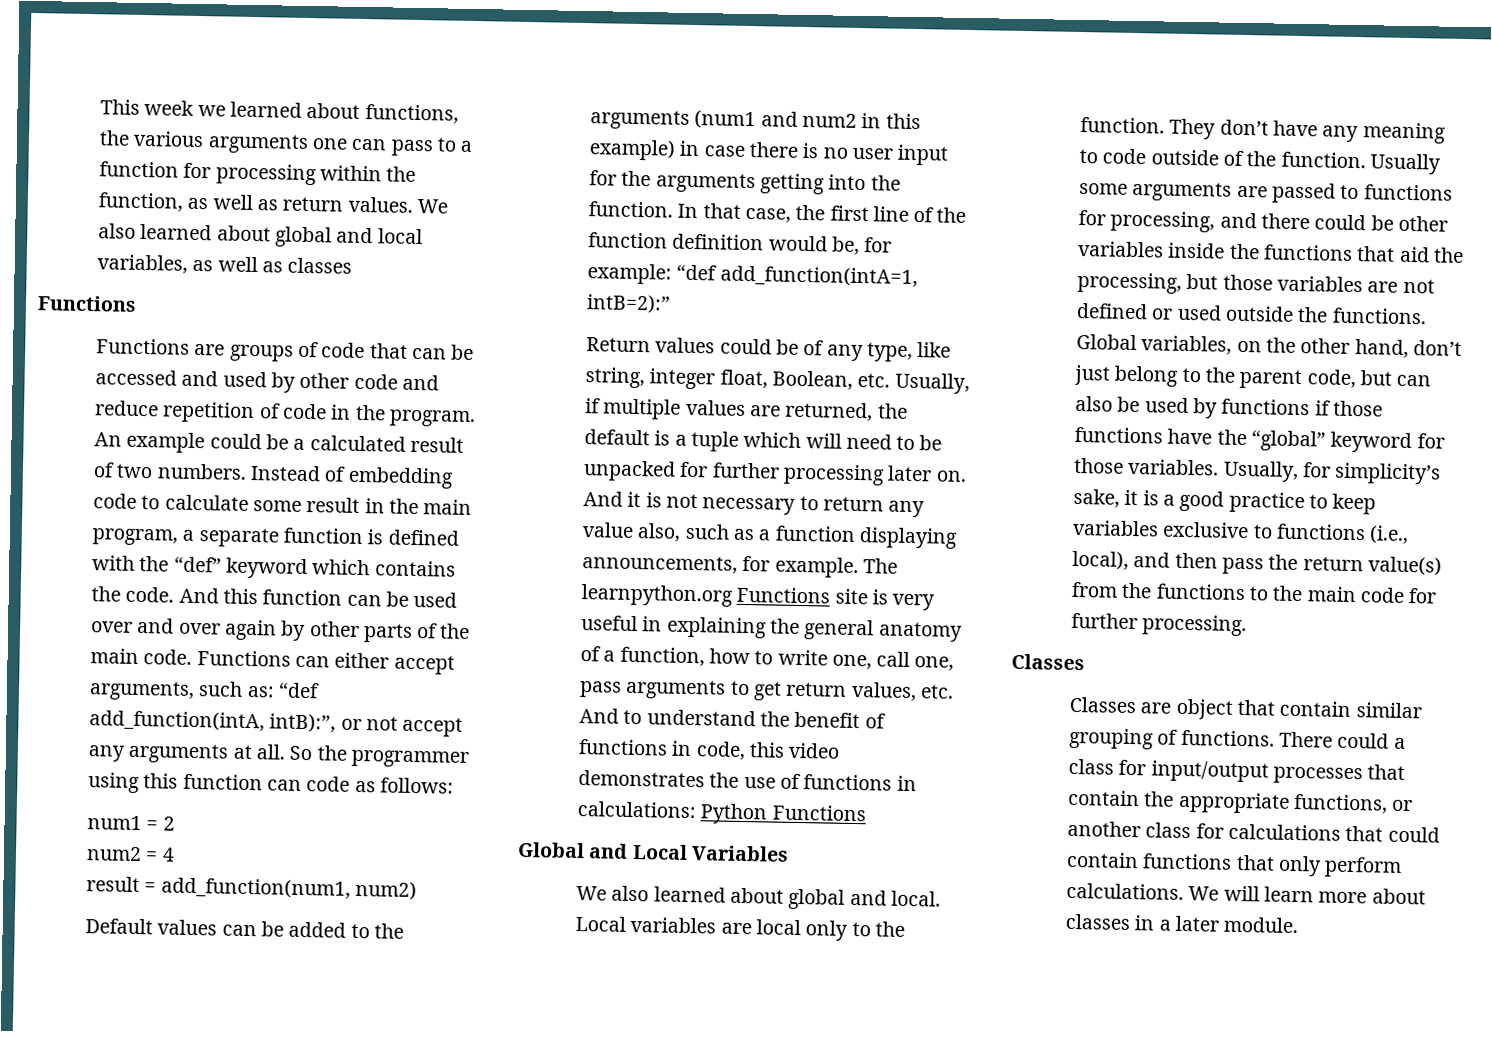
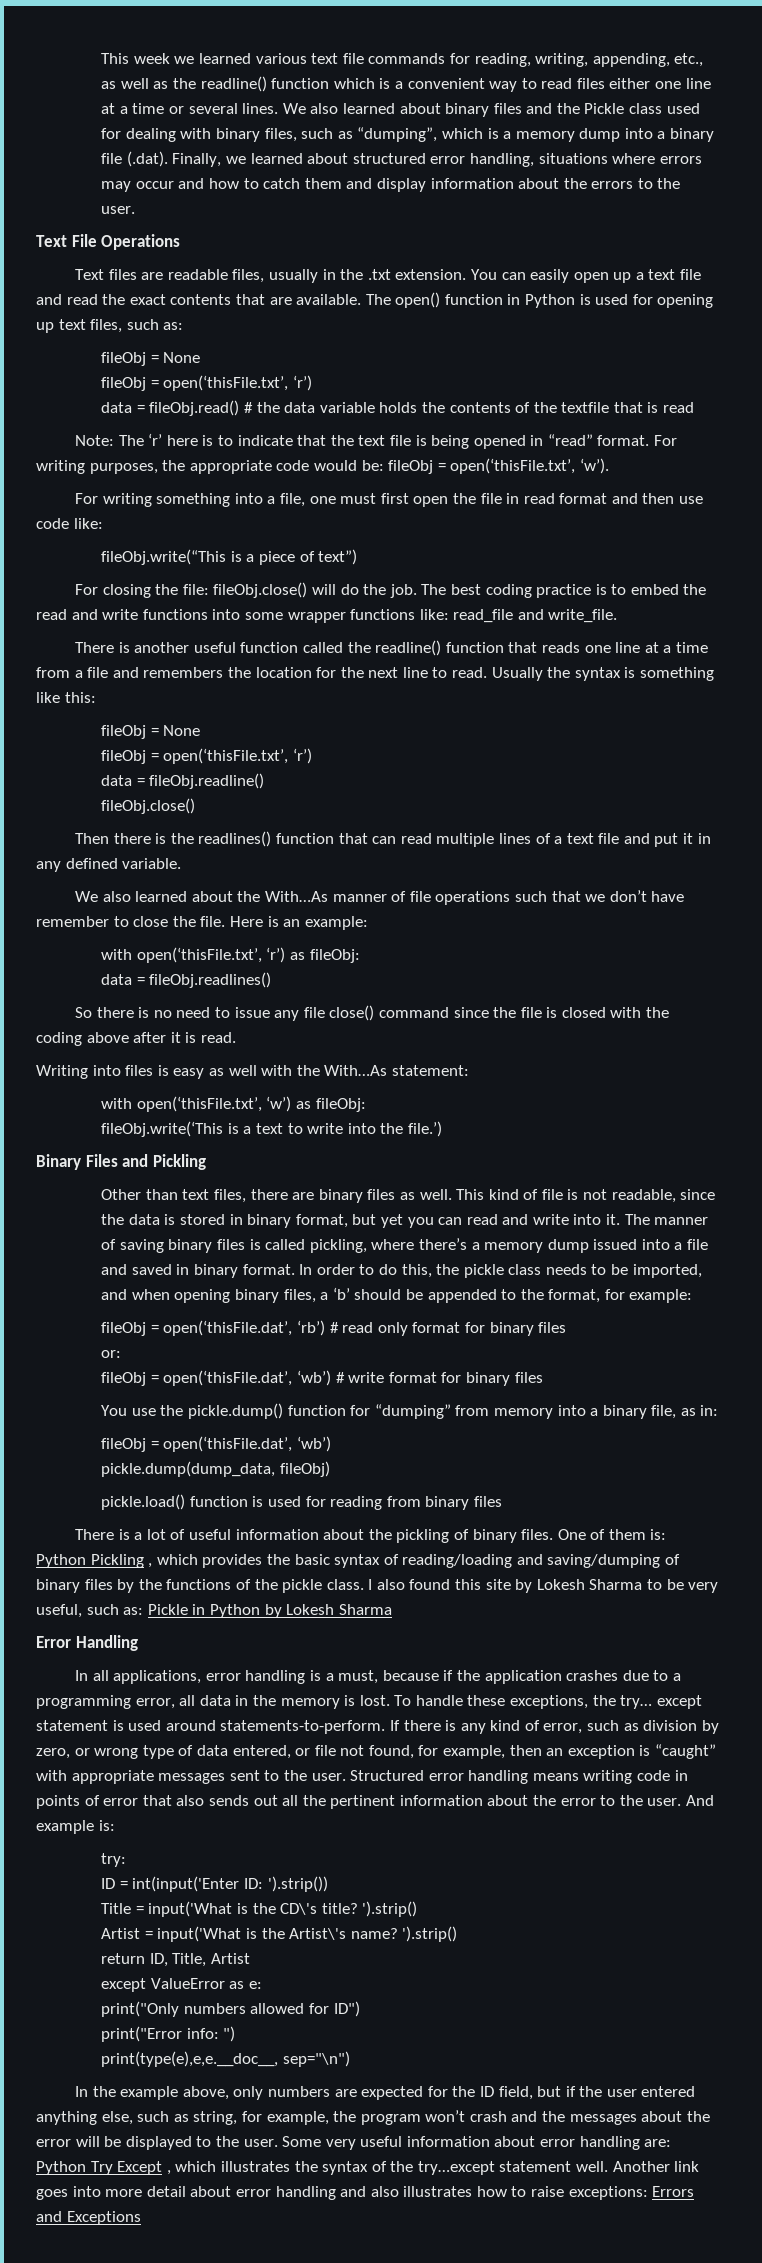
- This week we learned about functions, the various arguments one can pass to a function for processing within the function, as well as return values. We also learned about global and local variables, as well as classes
- Functions
- Functions are groups of code that can be accessed and used by other code and reduce repetition of code in the program. An example could be a calculated result of two numbers. Instead of embedding code to calculate some result in the main program, a separate function is defined with the “def” keyword which contains the code. And this function can be used over and over again by other parts of the main code. Functions can either accept arguments, such as: “def add_function(intA, intB):”, or not accept any arguments at all. So the programmer using this function can code as follows:
- num1 = 2
- num2 = 4
- result = add_function(num1, num2)
- Default values can be added to the arguments (num1 and num2 in this example) in case there is no user input for the arguments getting into the function. In that case, the first line of the function definition would be, for example: “def add_function(intA=1, intB=2):”
- Return values could be of any type, like string, integer float, Boolean, etc. Usually, if multiple values are returned, the default is a tuple which will need to be unpacked for further processing later on. And it is not necessary to return any value also, such as a function displaying announcements, for example. The learnpython.org Functions site is very useful in explaining the general anatomy of a function, how to write one, call one, pass arguments to get return values, etc. And to understand the benefit of functions in code, this video demonstrates the use of functions in calculations: Python Functions
- Global and Local Variables
- We also learned about global and local. Local variables are local only to the function. They don’t have any meaning to code outside of the function. Usually some arguments are passed to functions for processing, and there could be other variables inside the functions that aid the processing, but those variables are not defined or used outside the functions. Global variables, on the other hand, don’t just belong to the parent code, but can also be used by functions if those functions have the “global” keyword for those variables. Usually, for simplicity’s sake, it is a good practice to keep variables exclusive to functions (i.e., local), and then pass the return value(s) from the functions to the main code for further processing.
- Classes
- Classes are object that contain similar grouping of functions. There could a class for input/output processes that contain the appropriate functions, or another class for calculations that could contain functions that only perform calculations. We will learn more about classes in a later module.
+ This week we learned various text file commands for reading, writing, appending, etc., as well as the readline() function which is a convenient way to read files either one line at a time or several lines. We also learned about binary files and the Pickle class used for dealing with binary files, such as “dumping”, which is a memory dump into a binary file (.dat). Finally, we learned about structured error handling, situations where errors may occur and how to catch them and display information about the errors to the user.
+ Text File Operations
+ Text files are readable files, usually in the .txt extension. You can easily open up a text file and read the exact contents that are available. The open() function in Python is used for opening up text files, such as:
+ fileObj = None
+ fileObj = open(‘thisFile.txt’, ‘r’)
+ data = fileObj.read() # the data variable holds the contents of the textfile that is read
+ Note: The ‘r’ here is to indicate that the text file is being opened in “read” format. For writing purposes, the appropriate code would be: fileObj = open(‘thisFile.txt’, ‘w’).
+ For writing something into a file, one must first open the file in read format and then use code like:
+ fileObj.write(“This is a piece of text”)
+ For closing the file: fileObj.close() will do the job. The best coding practice is to embed the read and write functions into some wrapper functions like: read_file and write_file.
+ There is another useful function called the readline() function that reads one line at a time from a file and remembers the location for the next line to read. Usually the syntax is something like this:
+ fileObj = None
+ fileObj = open(‘thisFile.txt’, ‘r’)
+ data = fileObj.readline()
+ fileObj.close()
+ Then there is the readlines() function that can read multiple lines of a text file and put it in any defined variable.
+ We also learned about the With…As manner of file operations such that we don’t have remember to close the file. Here is an example:
+ with open(‘thisFile.txt’, ‘r’) as fileObj:
+ data = fileObj.readlines()
+ So there is no need to issue any file close() command since the file is closed with the coding above after it is read.
+ Writing into files is easy as well with the With…As statement:
+ with open(‘thisFile.txt’, ‘w’) as fileObj:
+ fileObj.write(‘This is a text to write into the file.’)
+ Binary Files and Pickling
+ Other than text files, there are binary files as well. This kind of file is not readable, since the data is stored in binary format, but yet you can read and write into it. The manner of saving binary files is called pickling, where there’s a memory dump issued into a file and saved in binary format. In order to do this, the pickle class needs to be imported, and when opening binary files, a ‘b’ should be appended to the format, for example:
+ fileObj = open(‘thisFile.dat’, ‘rb’) # read only format for binary files
+ or:
+ fileObj = open(‘thisFile.dat’, ‘wb’) # write format for binary files
+ You use the pickle.dump() function for “dumping” from memory into a binary file, as in:
+ fileObj = open(‘thisFile.dat’, ‘wb’)
+ pickle.dump(dump_data, fileObj)
+ pickle.load() function is used for reading from binary files
+ There is a lot of useful information about the pickling of binary files. One of them is: Python Pickling , which provides the basic syntax of reading/loading and saving/dumping of binary files by the functions of the pickle class. I also found this site by Lokesh Sharma to be very useful, such as: Pickle in Python by Lokesh Sharma
+ Error Handling
+ In all applications, error handling is a must, because if the application crashes due to a programming error, all data in the memory is lost. To handle these exceptions, the try… except statement is used around statements-to-perform. If there is any kind of error, such as division by zero, or wrong type of data entered, or file not found, for example, then an exception is “caught” with appropriate messages sent to the user. Structured error handling means writing code in points of error that also sends out all the pertinent information about the error to the user. And example is:
+ try:
+ ID = int(input('Enter ID: ').strip())
+ Title = input('What is the CD\'s title? ').strip()
+ Artist = input('What is the Artist\'s name? ').strip()
+ return ID, Title, Artist
+ except ValueError as e:
+ print("Only numbers allowed for ID")
+ print("Error info: ")
+ print(type(e),e,e.__doc__, sep="\n")
+ In the example above, only numbers are expected for the ID field, but if the user entered anything else, such as string, for example, the program won’t crash and the messages about the error will be displayed to the user. Some very useful information about error handling are: Python Try Except , which illustrates the syntax of the try…except statement well. Another link goes into more detail about error handling and also illustrates how to raise exceptions: Errors and Exceptions

